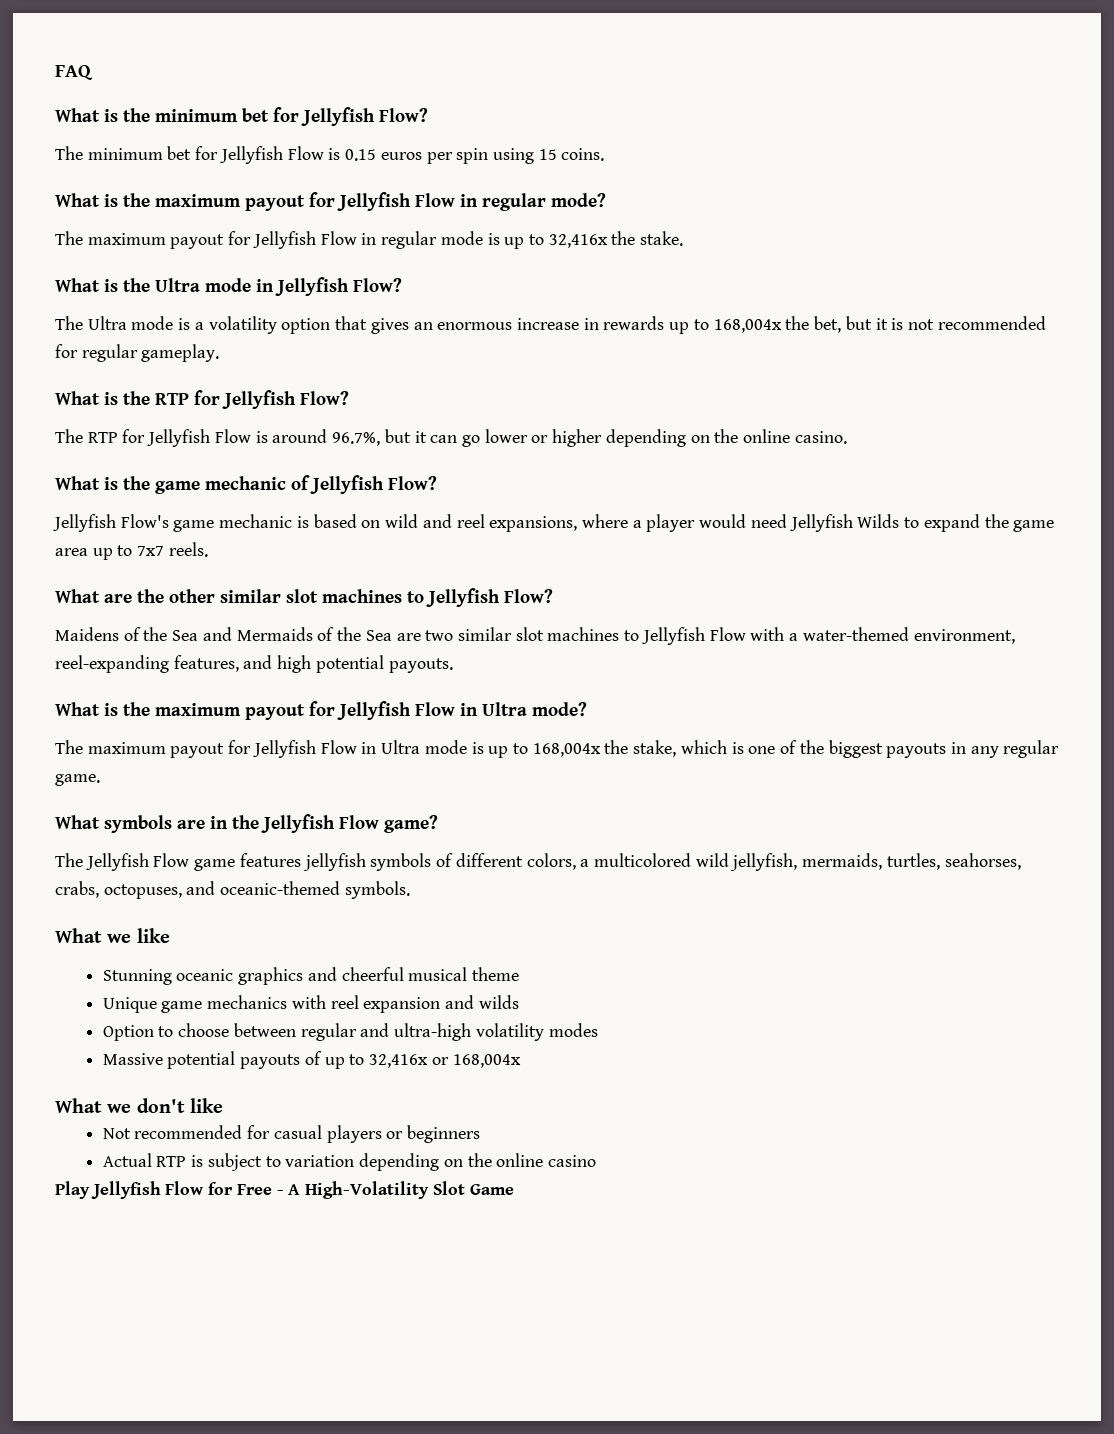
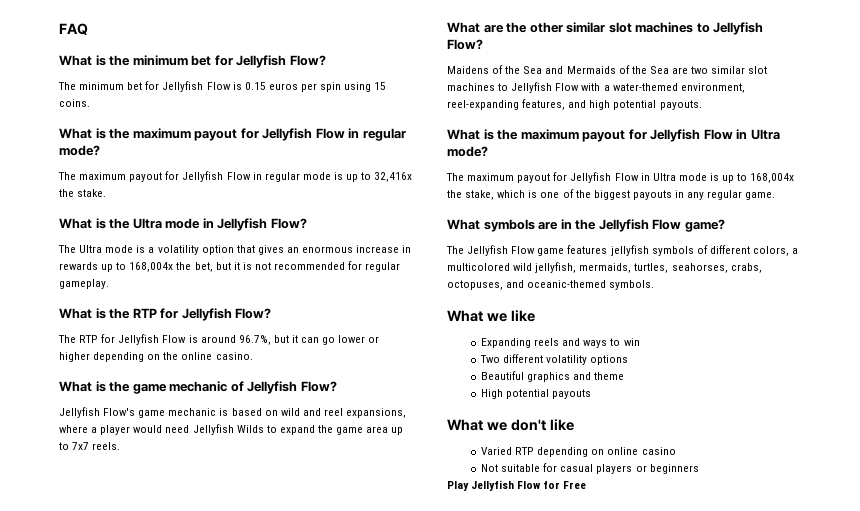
- Stunning oceanic graphics and cheerful musical theme
- Unique game mechanics with reel expansion and wilds
- Option to choose between regular and ultra-high volatility modes
- Massive potential payouts of up to 32,416x or 168,004x
+ Expanding reels and ways to win
+ Two different volatility options
+ Beautiful graphics and theme
+ High potential payouts
  What we don't like
+ Varied RTP depending on online casino
- Not recommended for casual players or beginners
+ Not suitable for casual players or beginners
- Actual RTP is subject to variation depending on the online casino
- Play Jellyfish Flow for Free - A High-Volatility Slot Game
+ Play Jellyfish Flow for Free

